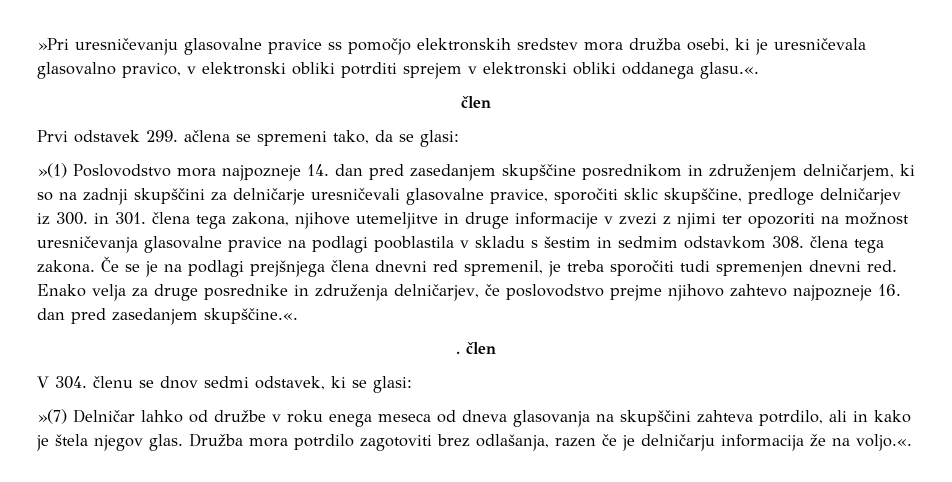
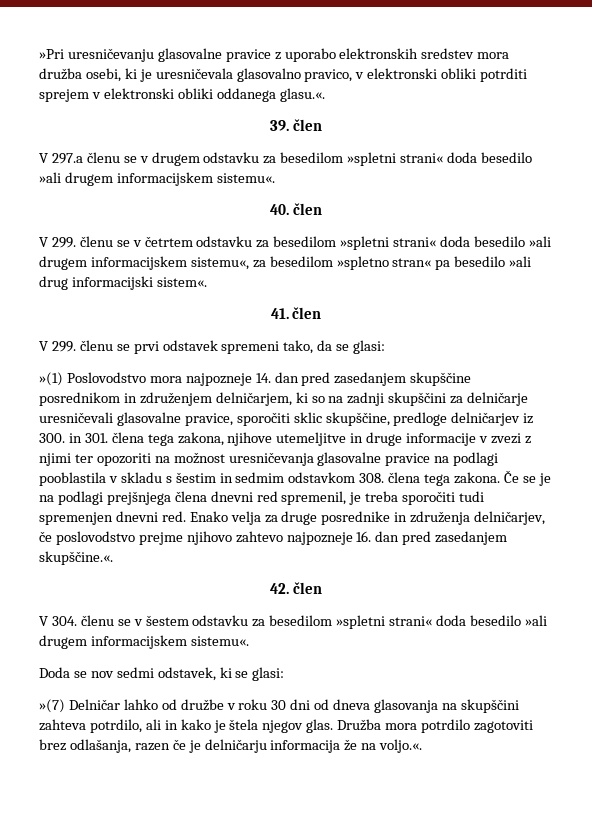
- »Pri uresničevanju glasovalne pravice ss pomočjo elektronskih sredstev mora družba osebi, ki je uresničevala glasovalno pravico, v elektronski obliki potrditi sprejem v elektronski obliki oddanega glasu.«.
- člen
- Prvi odstavek 299. ačlena se spremeni tako, da se glasi:
+ »Pri uresničevanju glasovalne pravice z uporabo elektronskih sredstev mora družba osebi, ki je uresničevala glasovalno pravico, v elektronski obliki potrditi sprejem v elektronski obliki oddanega glasu.«.
+ 39. člen
+ V 297.a členu se v drugem odstavku za besedilom »spletni strani« doda besedilo »ali drugem informacijskem sistemu«.
+ 40. člen
+ V 299. členu se v četrtem odstavku za besedilom »spletni strani« doda besedilo »ali drugem informacijskem sistemu«, za besedilom »spletno stran« pa besedilo »ali drug informacijski sistem«.
+ 41. člen
+ V 299. členu se prvi odstavek spremeni tako, da se glasi:
- . člen
+ 42. člen
- V 304. členu se dnov sedmi odstavek, ki se glasi:
+ V 304. členu se v šestem odstavku za besedilom »spletni strani« doda besedilo »ali drugem informacijskem sistemu«.
+ Doda se nov sedmi odstavek, ki se glasi:
- »(7) Delničar lahko od družbe v roku enega meseca od dneva glasovanja na skupščini zahteva potrdilo, ali in kako je štela njegov glas.
+ »(7) Delničar lahko od družbe v roku 30 dni od dneva glasovanja na skupščini zahteva potrdilo, ali in kako je štela njegov glas.

